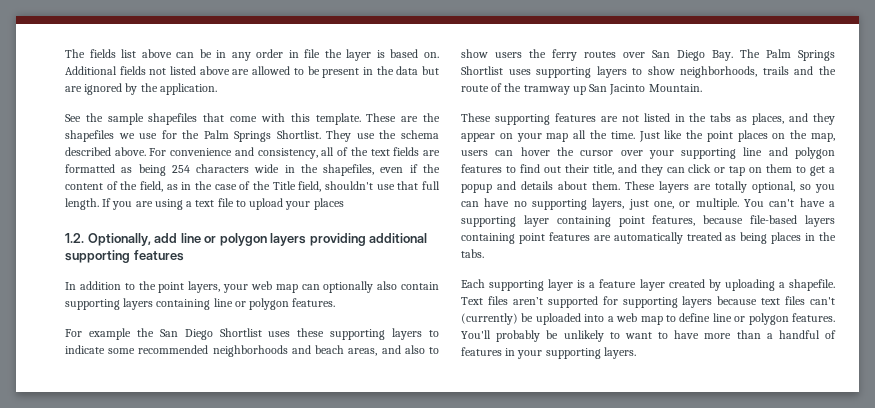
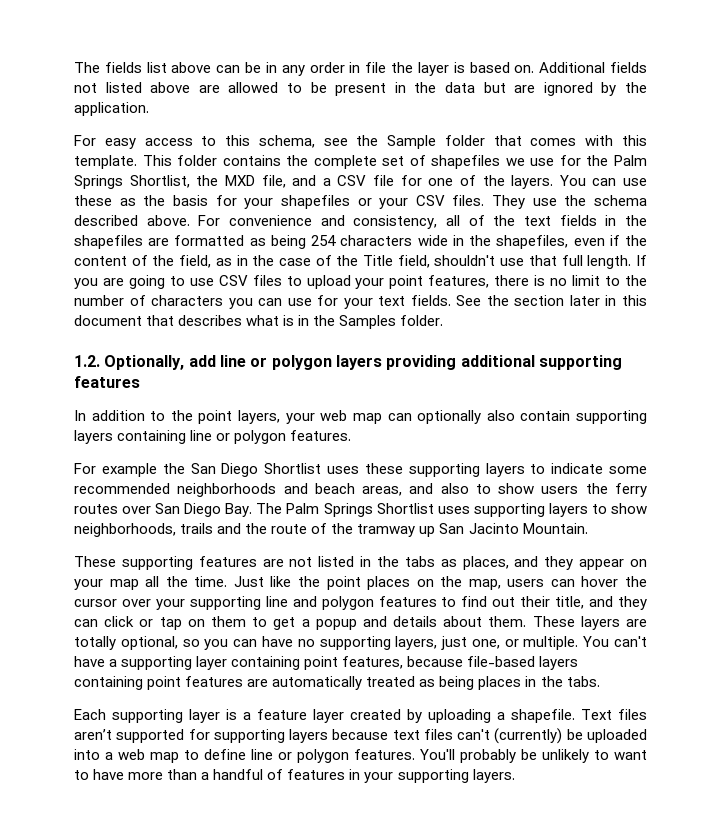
- See the sample shapefiles that come with this template. These are the shapefiles we use for the Palm Springs Shortlist.
+ For easy access to this schema, see the Sample folder that comes with this template. This folder contains the complete set of shapefiles we use for the Palm Springs Shortlist, the MXD file, and a CSV file for one of the layers. You can use these as the basis for your shapefiles or your CSV files.
- For convenience and consistency, all of the text fields are formatted as being 254 characters wide in the shapefiles, even if the content of the field, as in the case of the Title field, shouldn't use that full length.
+ For convenience and consistency, all of the text fields in the shapefiles are formatted as being 254 characters wide in the shapefiles, even if the content of the field, as in the case of the Title field, shouldn't use that full length.
- If you are using a text file to upload your places
+ If you are going to use CSV files to upload your point features, there is no limit to the number of characters you can use for your text fields. See the section later in this document that describes what is in the Samples folder.

